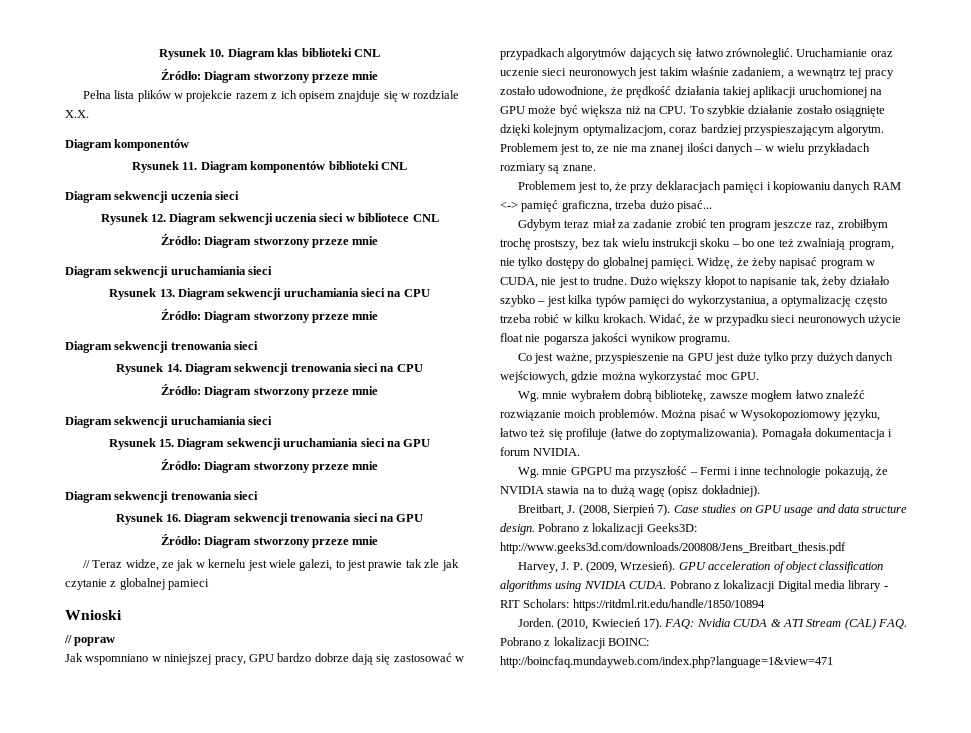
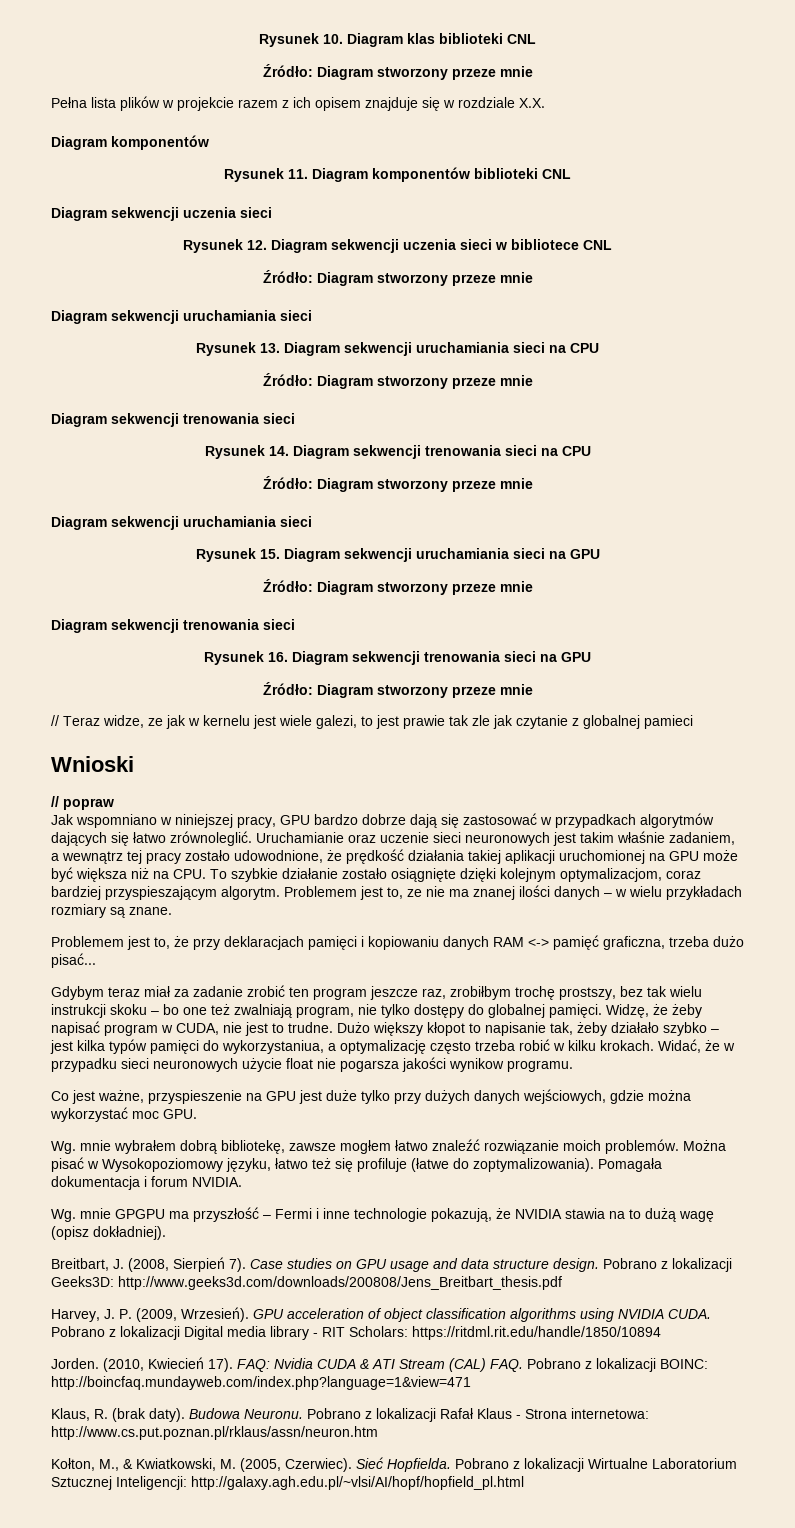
+ Klaus, R. (brak daty). Budowa Neuronu. Pobrano z lokalizacji Rafał Klaus - Strona internetowa: http://www.cs.put.poznan.pl/rklaus/assn/neuron.htm
+ Kołton, M., & Kwiatkowski, M. (2005, Czerwiec). Sieć Hopfielda. Pobrano z lokalizacji Wirtualne Laboratorium Sztucznej Inteligencji: http://galaxy.agh.edu.pl/~vlsi/AI/hopf/hopfield_pl.html

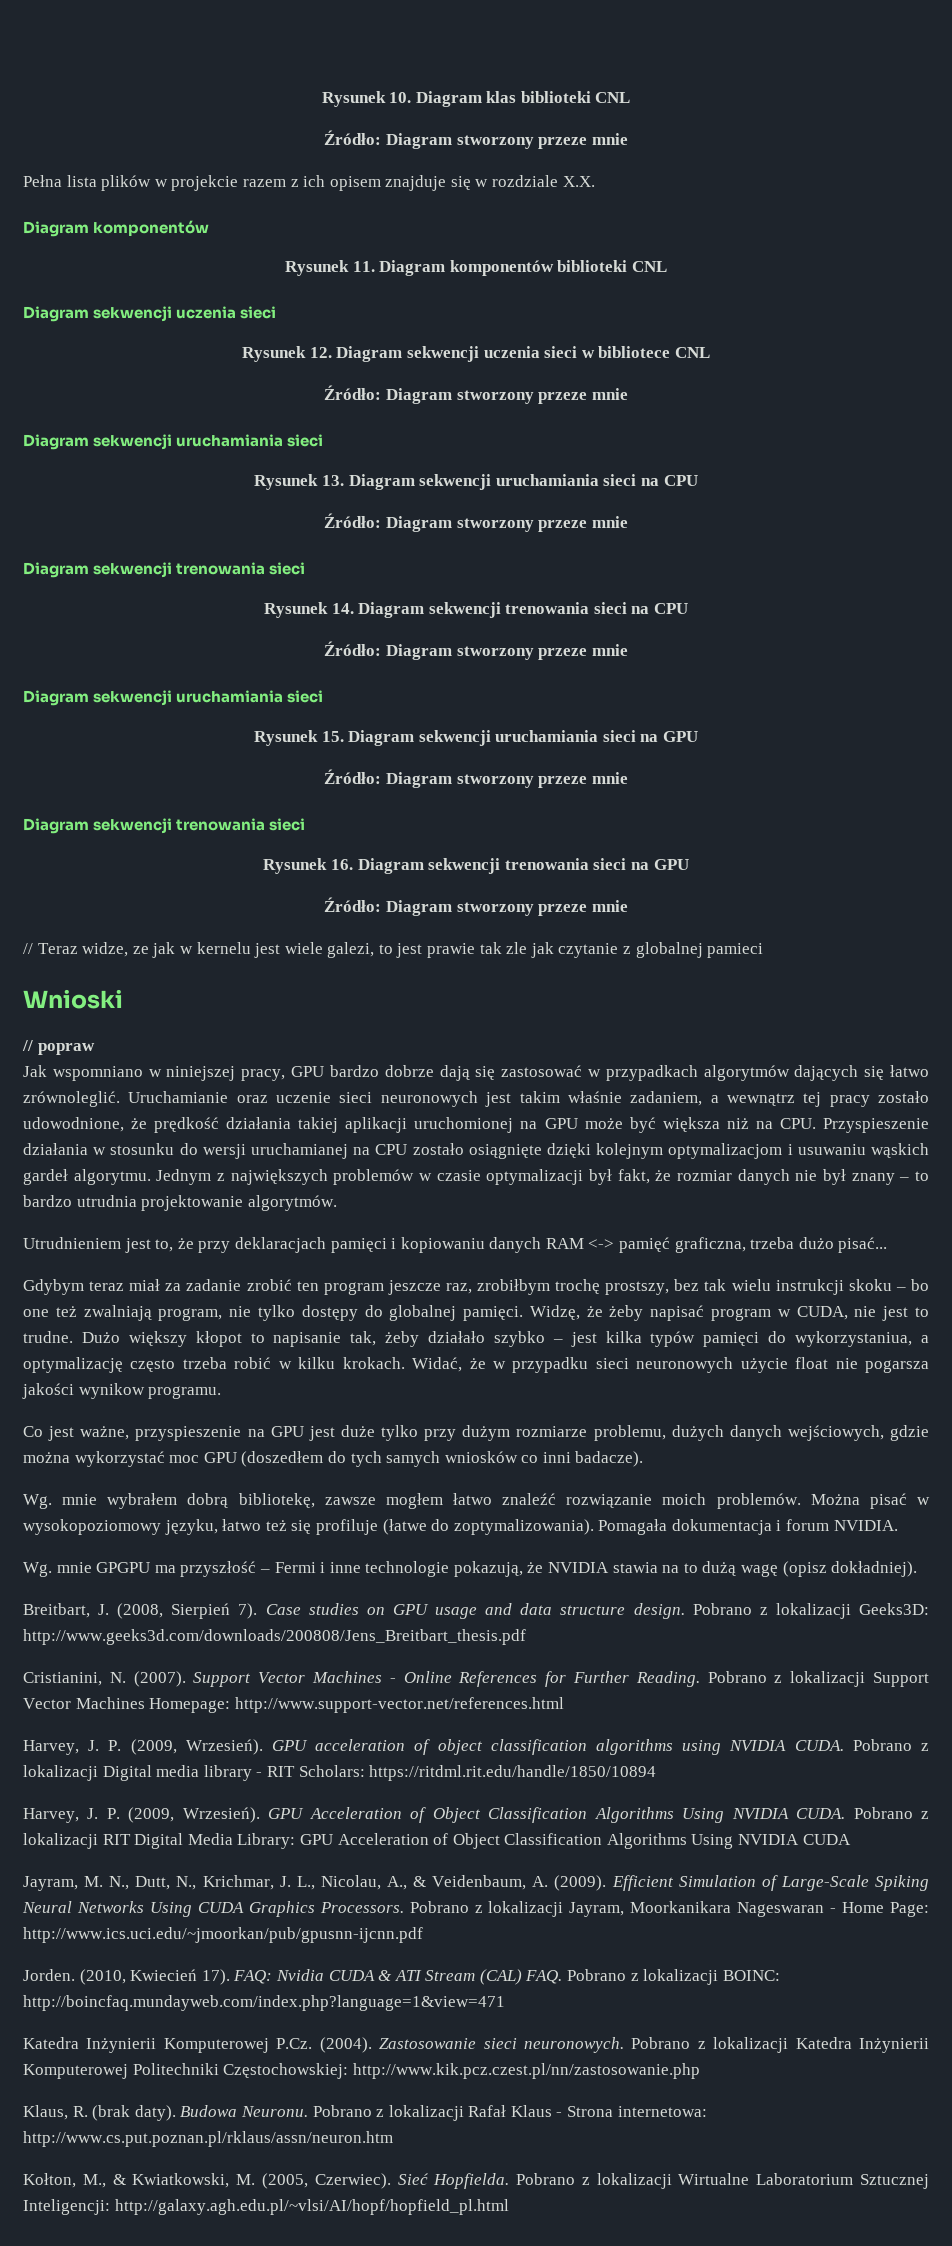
- Uruchamianie oraz uczenie sieci neuronowych jest takim właśnie zadaniem, a wewnątrz tej pracy zostało udowodnione, że prędkość działania takiej aplikacji uruchomionej na GPU może być większa niż na CPU. To szybkie działanie zostało osiągnięte dzięki kolejnym optymalizacjom, coraz bardziej przyspieszającym algorytm. Problemem jest to, ze nie ma znanej ilości danych – w wielu przykładach rozmiary są znane.
- Problemem jest to, że przy deklaracjach pamięci i kopiowaniu danych RAM <-> pamięć graficzna, trzeba dużo pisać...
+ Uruchamianie oraz uczenie sieci neuronowych jest takim właśnie zadaniem, a wewnątrz tej pracy zostało udowodnione, że prędkość działania takiej aplikacji uruchomionej na GPU może być większa niż na CPU. Przyspieszenie działania w stosunku do wersji uruchamianej na CPU zostało osiągnięte dzięki kolejnym optymalizacjom i usuwaniu wąskich gardeł algorytmu. Jednym z największych problemów w czasie optymalizacji był fakt, że rozmiar danych nie był znany – to bardzo utrudnia projektowanie algorytmów.
+ Utrudnieniem jest to, że przy deklaracjach pamięci i kopiowaniu danych RAM <-> pamięć graficzna, trzeba dużo pisać...
- Co jest ważne, przyspieszenie na GPU jest duże tylko przy dużych danych wejściowych, gdzie można wykorzystać moc GPU.
+ Co jest ważne, przyspieszenie na GPU jest duże tylko przy dużym rozmiarze problemu, dużych danych wejściowych, gdzie można wykorzystać moc GPU (doszedłem do tych samych wniosków co inni badacze).
- Można pisać w Wysokopoziomowy języku, łatwo też się profiluje (łatwe do zoptymalizowania).
+ Można pisać w wysokopoziomowy języku, łatwo też się profiluje (łatwe do zoptymalizowania).
+ Cristianini, N. (2007). Support Vector Machines - Online References for Further Reading. Pobrano z lokalizacji Support Vector Machines Homepage: http://www.support-vector.net/references.html
+ Harvey, J. P. (2009, Wrzesień). GPU Acceleration of Object Classification Algorithms Using NVIDIA CUDA. Pobrano z lokalizacji RIT Digital Media Library: GPU Acceleration of Object Classification Algorithms Using NVIDIA CUDA
+ Jayram, M. N., Dutt, N., Krichmar, J. L., Nicolau, A., & Veidenbaum, A. (2009). Efficient Simulation of Large-Scale Spiking Neural Networks Using CUDA Graphics Processors. Pobrano z lokalizacji Jayram, Moorkanikara Nageswaran - Home Page: http://www.ics.uci.edu/~jmoorkan/pub/gpusnn-ijcnn.pdf
+ Katedra Inżynierii Komputerowej P.Cz. (2004). Zastosowanie sieci neuronowych. Pobrano z lokalizacji Katedra Inżynierii Komputerowej Politechniki Częstochowskiej: http://www.kik.pcz.czest.pl/nn/zastosowanie.php

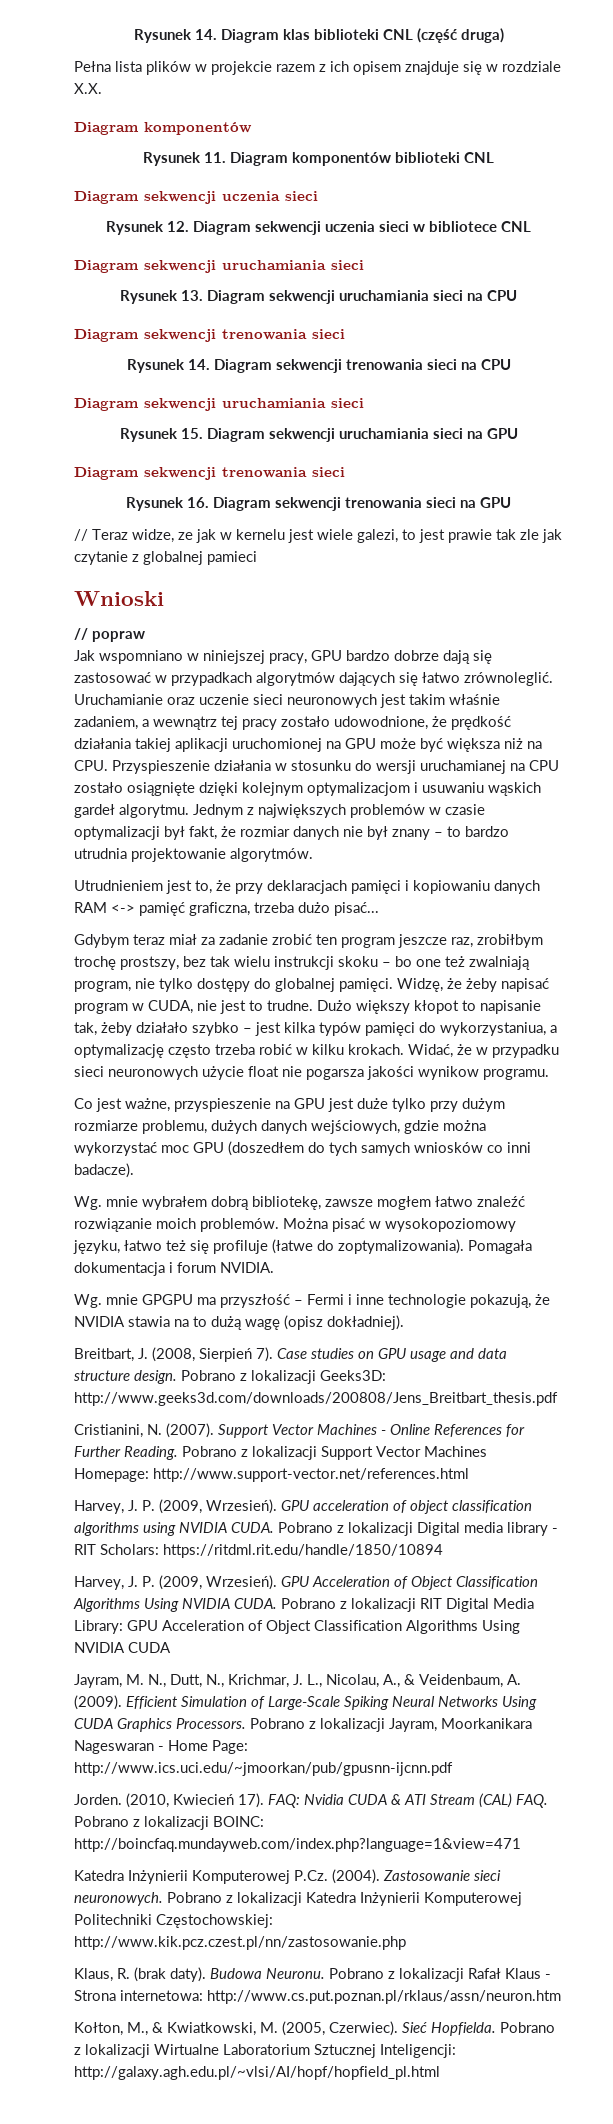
- Rysunek 10. Diagram klas biblioteki CNL
- Źródło: Diagram stworzony przeze mnie
+ Rysunek 14. Diagram klas biblioteki CNL (część druga)
  Rysunek 12. Diagram sekwencji uczenia sieci w bibliotece CNL
- Źródło: Diagram stworzony przeze mnie
  Rysunek 13. Diagram sekwencji uruchamiania sieci na CPU
- Źródło: Diagram stworzony przeze mnie
  Rysunek 14. Diagram sekwencji trenowania sieci na CPU
- Źródło: Diagram stworzony przeze mnie
  Rysunek 15. Diagram sekwencji uruchamiania sieci na GPU
- Źródło: Diagram stworzony przeze mnie
  Rysunek 16. Diagram sekwencji trenowania sieci na GPU
- Źródło: Diagram stworzony przeze mnie

